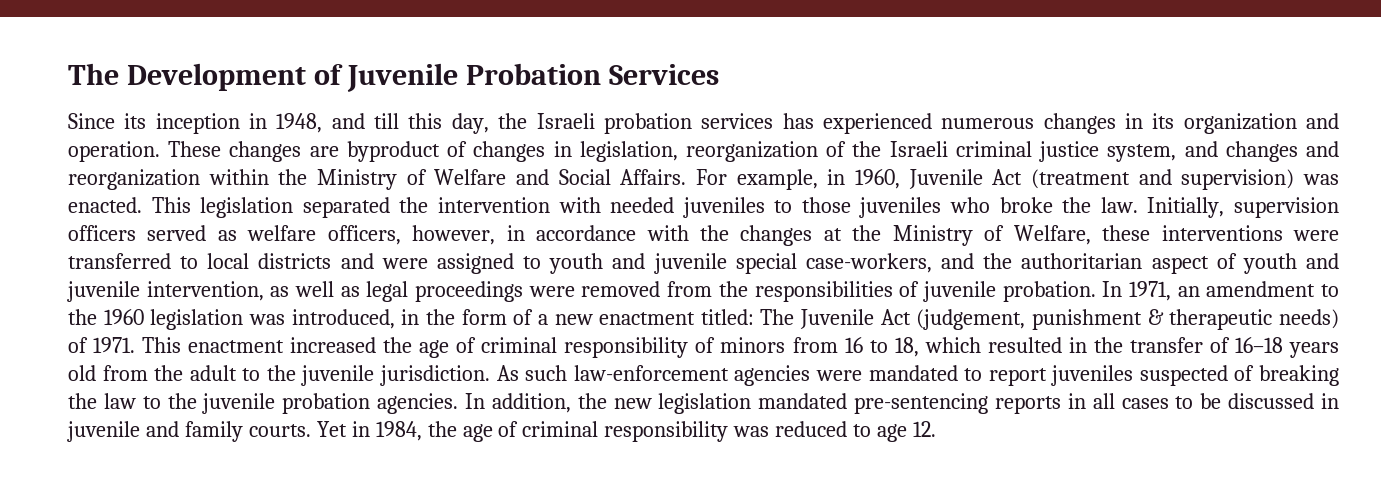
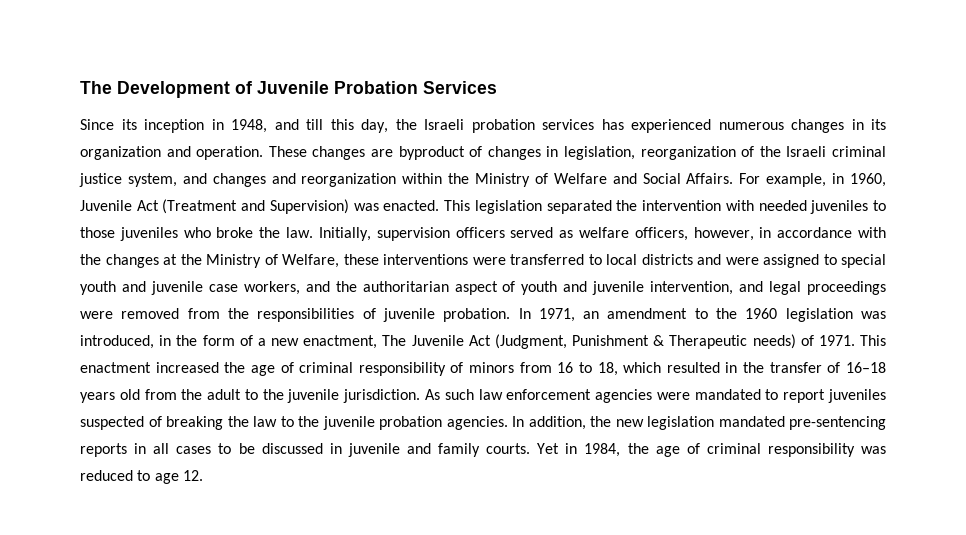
- For example, in 1960, Juvenile Act (treatment and supervision) was enacted.
+ For example, in 1960, Juvenile Act (Treatment and Supervision) was enacted.
- Initially, supervision officers served as welfare officers, however, in accordance with the changes at the Ministry of Welfare, these interventions were transferred to local districts and were assigned to youth and juvenile special case-workers, and the authoritarian aspect of youth and juvenile intervention, as well as legal proceedings were removed from the responsibilities of juvenile probation.
+ Initially, supervision officers served as welfare officers, however, in accordance with the changes at the Ministry of Welfare, these interventions were transferred to local districts and were assigned to special youth and juvenile case workers, and the authoritarian aspect of youth and juvenile intervention, and legal proceedings were removed from the responsibilities of juvenile probation.
- In 1971, an amendment to the 1960 legislation was introduced, in the form of a new enactment titled: The Juvenile Act (judgement, punishment & therapeutic needs) of 1971.
+ In 1971, an amendment to the 1960 legislation was introduced, in the form of a new enactment, The Juvenile Act (Judgment, Punishment & Therapeutic needs) of 1971.
- As such law-enforcement agencies were mandated to report juveniles suspected of breaking the law to the juvenile probation agencies.
+ As such law enforcement agencies were mandated to report juveniles suspected of breaking the law to the juvenile probation agencies.

